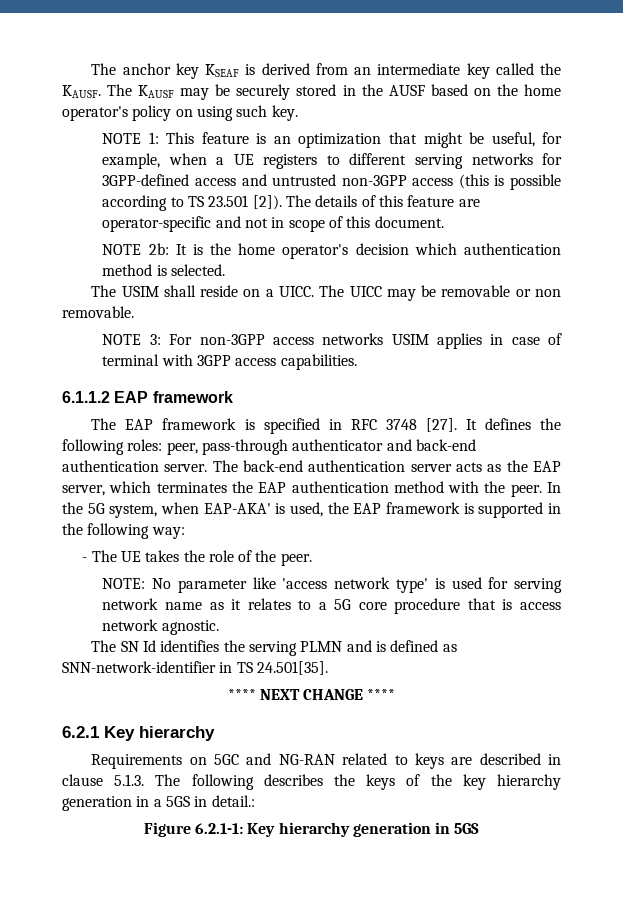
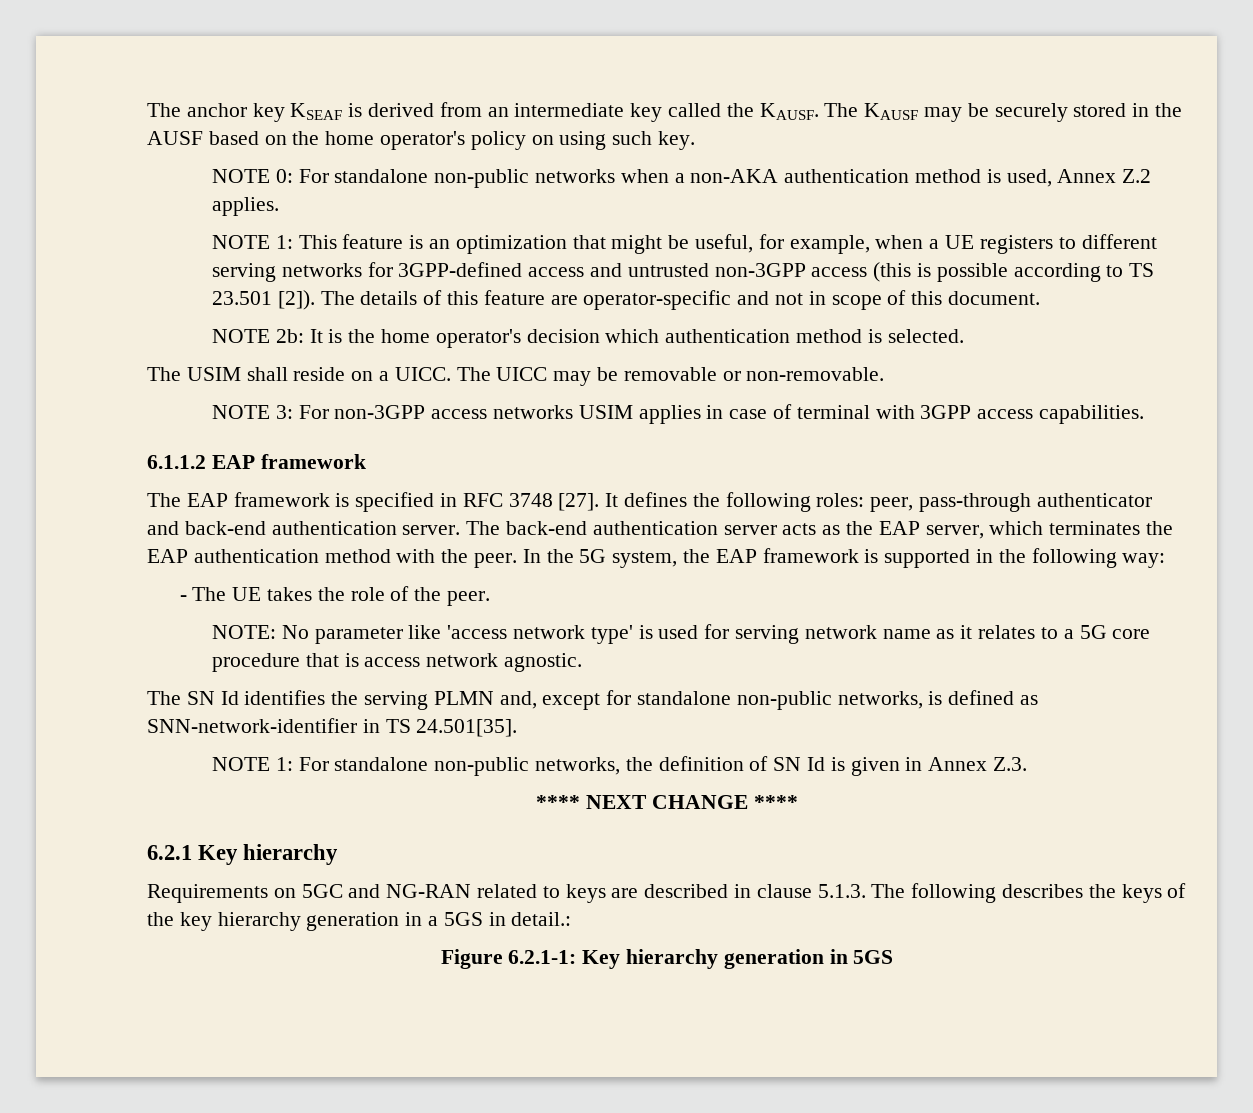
+ NOTE 0: For standalone non-public networks when a non-AKA authentication method is used, Annex Z.2 applies.
- The UICC may be removable or non removable.
+ The UICC may be removable or non-removable.
- In the 5G system, when EAP-AKA' is used, the EAP framework is supported in the following way:
+ In the 5G system, the EAP framework is supported in the following way:
- The SN Id identifies the serving PLMN and is defined as SNN-network-identifier in TS 24.501[35].
+ The SN Id identifies the serving PLMN and, except for standalone non-public networks, is defined as SNN-network-identifier in TS 24.501[35].
+ NOTE 1: For standalone non-public networks, the definition of SN Id is given in Annex Z.3.

